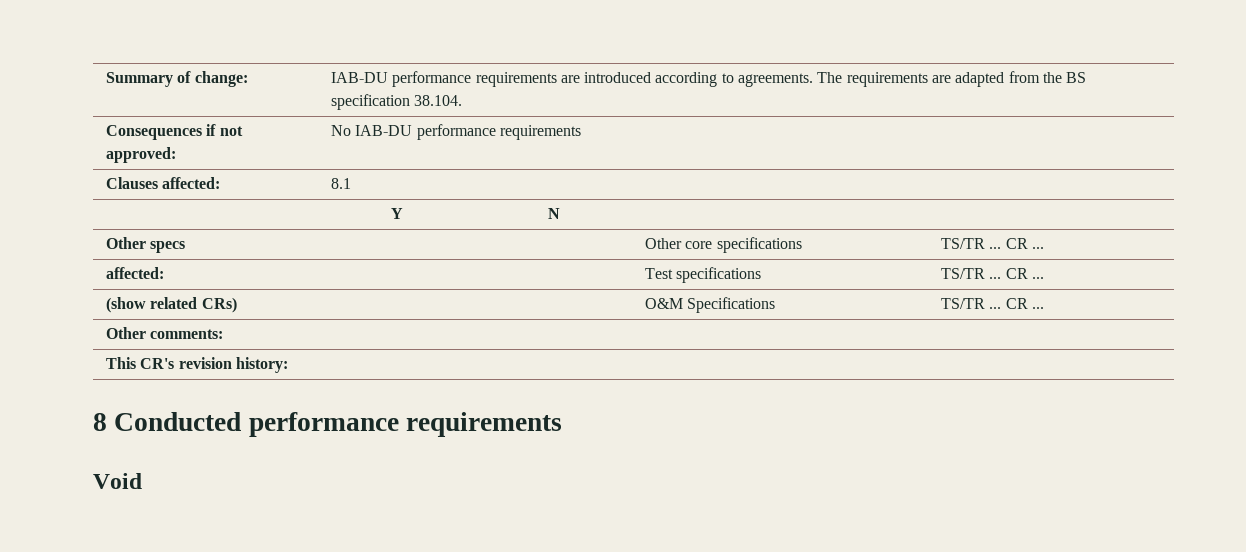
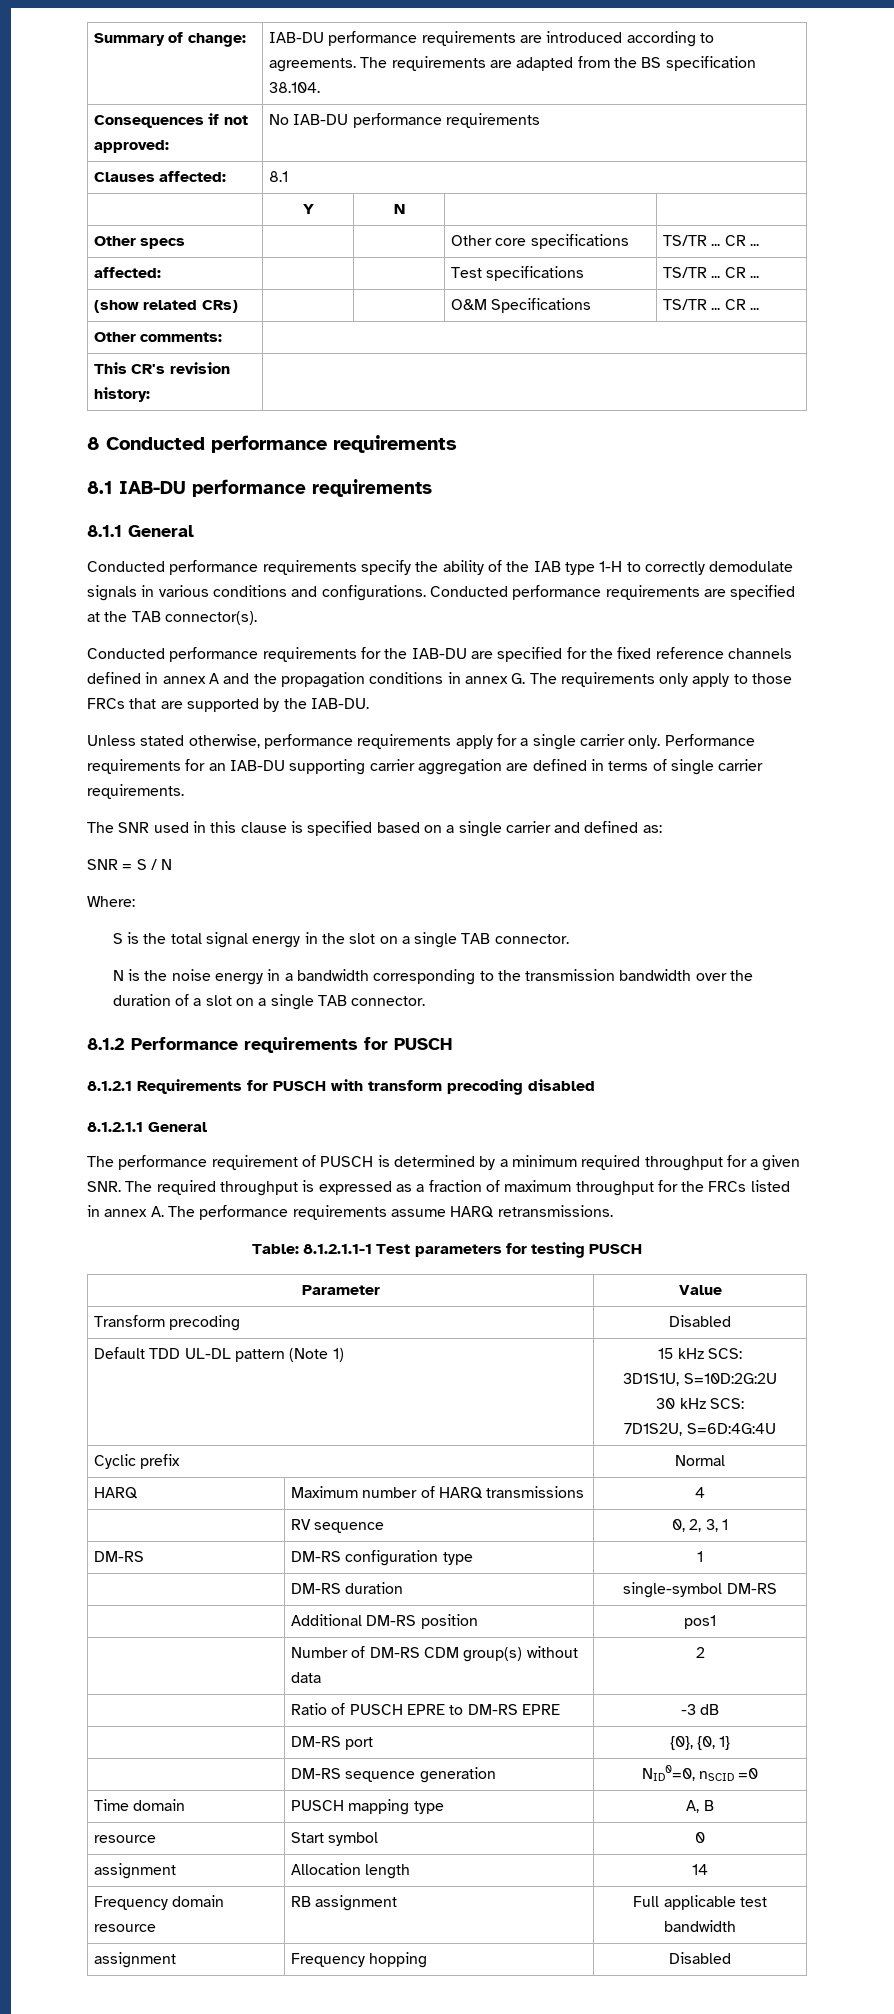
- Void
+ 8.1 IAB-DU performance requirements
+ 8.1.1 General
+ Conducted performance requirements specify the ability of the IAB type 1-H to correctly demodulate signals in various conditions and configurations. Conducted performance requirements are specified at the TAB connector(s).
+ Conducted performance requirements for the IAB-DU are specified for the fixed reference channels defined in annex A and the propagation conditions in annex G. The requirements only apply to those FRCs that are supported by the IAB-DU.
+ Unless stated otherwise, performance requirements apply for a single carrier only. Performance requirements for an IAB-DU supporting carrier aggregation are defined in terms of single carrier requirements.
+ The SNR used in this clause is specified based on a single carrier and defined as:
+ SNR = S / N
+ Where:
+ S is the total signal energy in the slot on a single TAB connector.
+ N is the noise energy in a bandwidth corresponding to the transmission bandwidth over the duration of a slot on a single TAB connector.
+ 8.1.2 Performance requirements for PUSCH
+ 8.1.2.1 Requirements for PUSCH with transform precoding disabled
+ 8.1.2.1.1 General
+ The performance requirement of PUSCH is determined by a minimum required throughput for a given SNR. The required throughput is expressed as a fraction of maximum throughput for the FRCs listed in annex A. The performance requirements assume HARQ retransmissions.
+ Table: 8.1.2.1.1-1 Test parameters for testing PUSCH
+ Parameter | Value
+ Transform precoding | Disabled
+ Default TDD UL-DL pattern (Note 1) | 15 kHz SCS:
+ 3D1S1U, S=10D:2G:2U
+ 30 kHz SCS:
+ 7D1S2U, S=6D:4G:4U
+ Cyclic prefix | Normal
+ HARQ | Maximum number of HARQ transmissions | 4
+ | RV sequence | 0, 2, 3, 1
+ DM-RS | DM-RS configuration type | 1
+ | DM-RS duration | single-symbol DM-RS
+ | Additional DM-RS position | pos1
+ | Number of DM-RS CDM group(s) without data | 2
+ | Ratio of PUSCH EPRE to DM-RS EPRE | -3 dB
+ | DM-RS port | {0}, {0, 1}
+ | DM-RS sequence generation | NID0=0, nSCID =0
+ Time domain | PUSCH mapping type | A, B
+ resource | Start symbol | 0
+ assignment | Allocation length | 14
+ Frequency domain resource | RB assignment | Full applicable test bandwidth
+ assignment | Frequency hopping | Disabled

